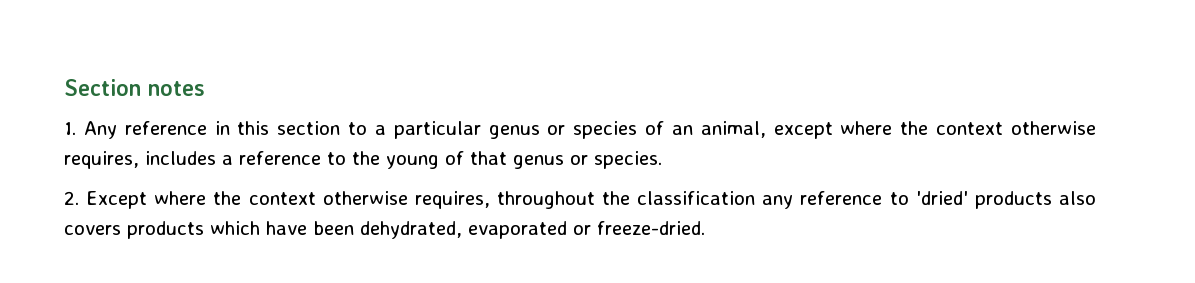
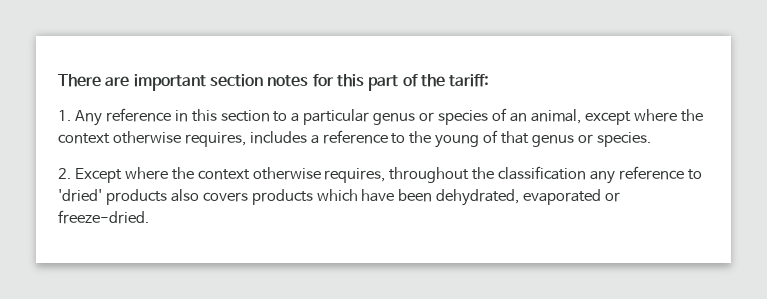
- Section notes
+ There are important section notes for this part of the tariff:

